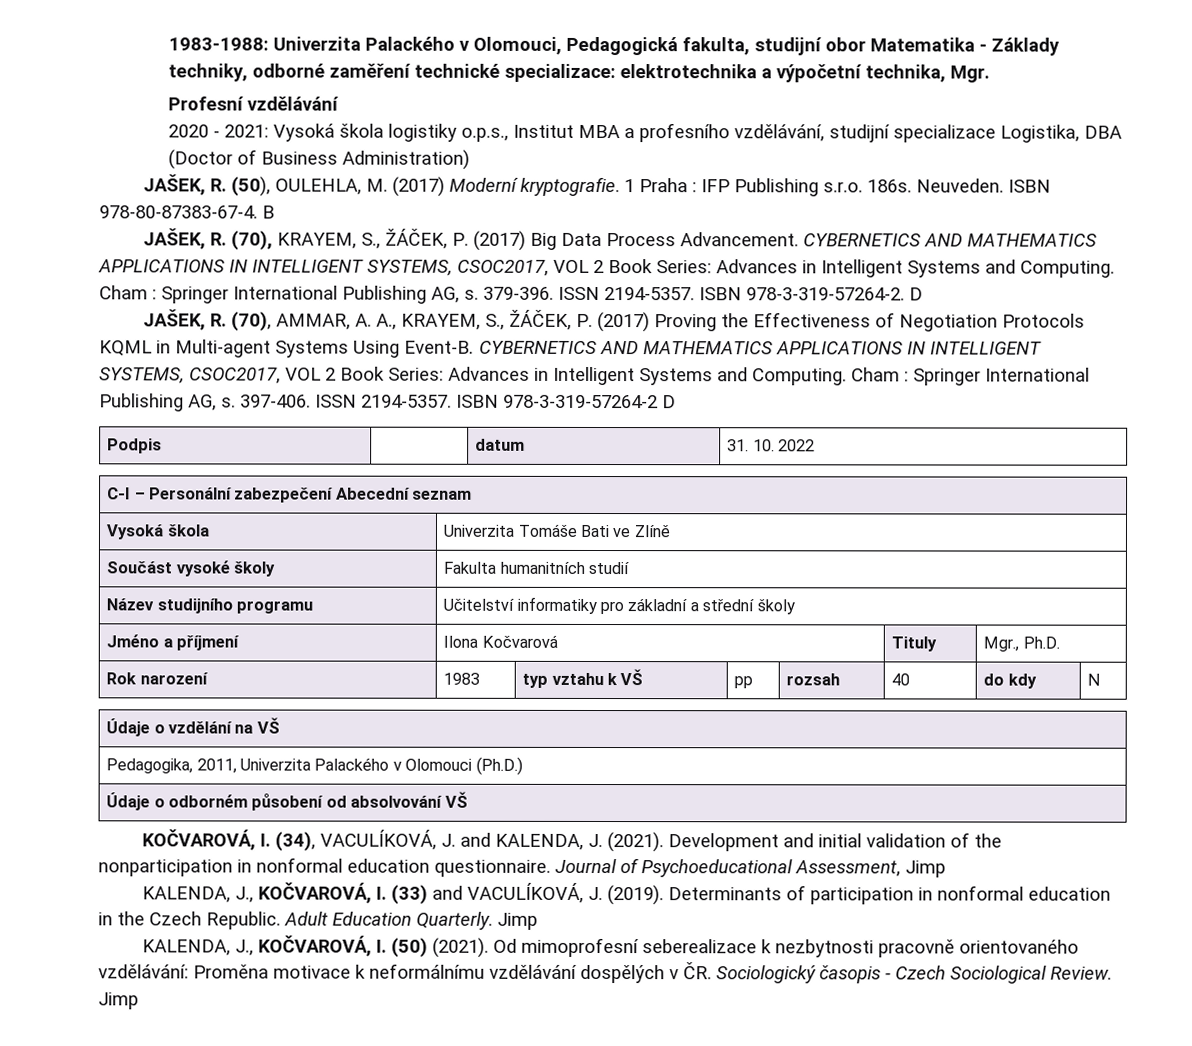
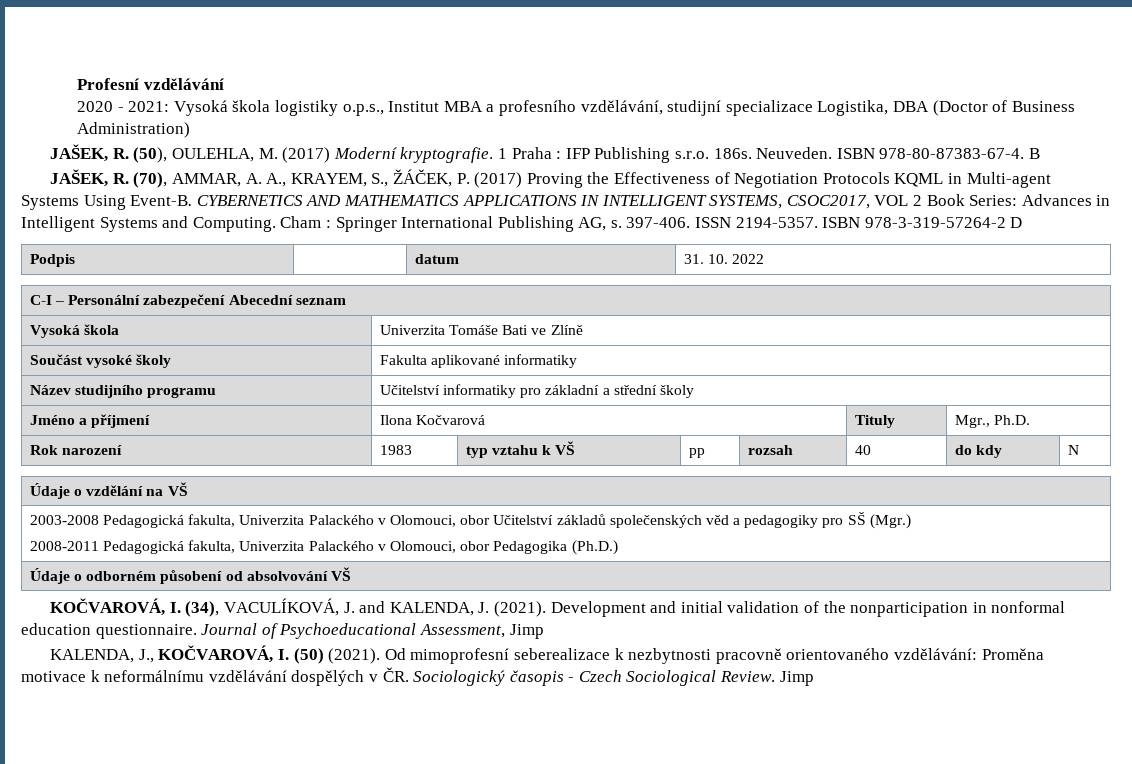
- 1983-1988: Univerzita Palackého v Olomouci, Pedagogická fakulta, studijní obor Matematika - Základy techniky, odborné zaměření technické specializace: elektrotechnika a výpočetní technika, Mgr.
- JAŠEK, R. (70), KRAYEM, S., ŽÁČEK, P. (2017) Big Data Process Advancement. CYBERNETICS AND MATHEMATICS APPLICATIONS IN INTELLIGENT SYSTEMS, CSOC2017, VOL 2 Book Series: Advances in Intelligent Systems and Computing. Cham : Springer International Publishing AG, s. 379-396. ISSN 2194-5357. ISBN 978-3-319-57264-2. D
- Součást vysoké školy | Fakulta humanitních studií
+ Součást vysoké školy | Fakulta aplikované informatiky
- Pedagogika, 2011, Univerzita Palackého v Olomouci (Ph.D.)
+ 2003-2008 Pedagogická fakulta, Univerzita Palackého v Olomouci, obor Učitelství základů společenských věd a pedagogiky pro SŠ (Mgr.)
+ 2008-2011 Pedagogická fakulta, Univerzita Palackého v Olomouci, obor Pedagogika (Ph.D.)
- KALENDA, J., KOČVAROVÁ, I. (33) and VACULÍKOVÁ, J. (2019). Determinants of participation in nonformal education in the Czech Republic. Adult Education Quarterly. Jimp

